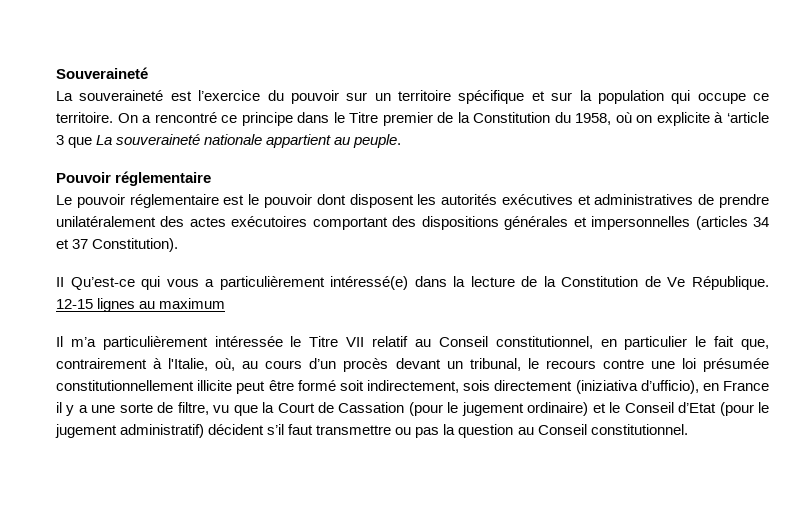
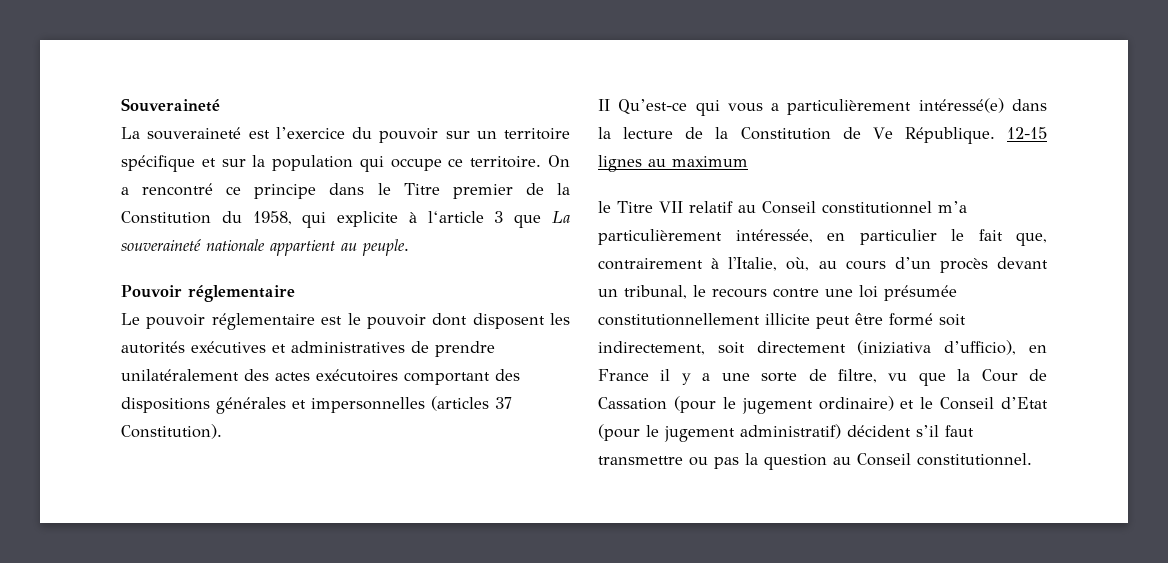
- On a rencontré ce principe dans le Titre premier de la Constitution du 1958, où on explicite à ‘article 3 que La souveraineté nationale appartient au peuple.
+ On a rencontré ce principe dans le Titre premier de la Constitution du 1958, qui explicite à l‘article 3 que La souveraineté nationale appartient au peuple.
- Le pouvoir réglementaire est le pouvoir dont disposent les autorités exécutives et administratives de prendre unilatéralement des actes exécutoires comportant des dispositions générales et impersonnelles (articles 34 et 37 Constitution).
+ Le pouvoir réglementaire est le pouvoir dont disposent les autorités exécutives et administratives de prendre unilatéralement des actes exécutoires comportant des dispositions générales et impersonnelles (articles 37 Constitution).
- Il m’a particulièrement intéressée le Titre VII relatif au Conseil constitutionnel, en particulier le fait que, contrairement à l'Italie, où, au cours d’un procès devant un tribunal, le recours contre une loi présumée constitutionnellement illicite peut être formé soit indirectement, sois directement (iniziativa d’ufficio), en France il y a une sorte de filtre, vu que la Court de Cassation (pour le jugement ordinaire) et le Conseil d’Etat (pour le jugement administratif) décident s’il faut transmettre ou pas la question au Conseil constitutionnel.
+ le Titre VII relatif au Conseil constitutionnel m’a particulièrement intéressée, en particulier le fait que, contrairement à l'Italie, où, au cours d’un procès devant un tribunal, le recours contre une loi présumée constitutionnellement illicite peut être formé soit indirectement, soit directement (iniziativa d’ufficio), en France il y a une sorte de filtre, vu que la Cour de Cassation (pour le jugement ordinaire) et le Conseil d’Etat (pour le jugement administratif) décident s’il faut transmettre ou pas la question au Conseil constitutionnel.

